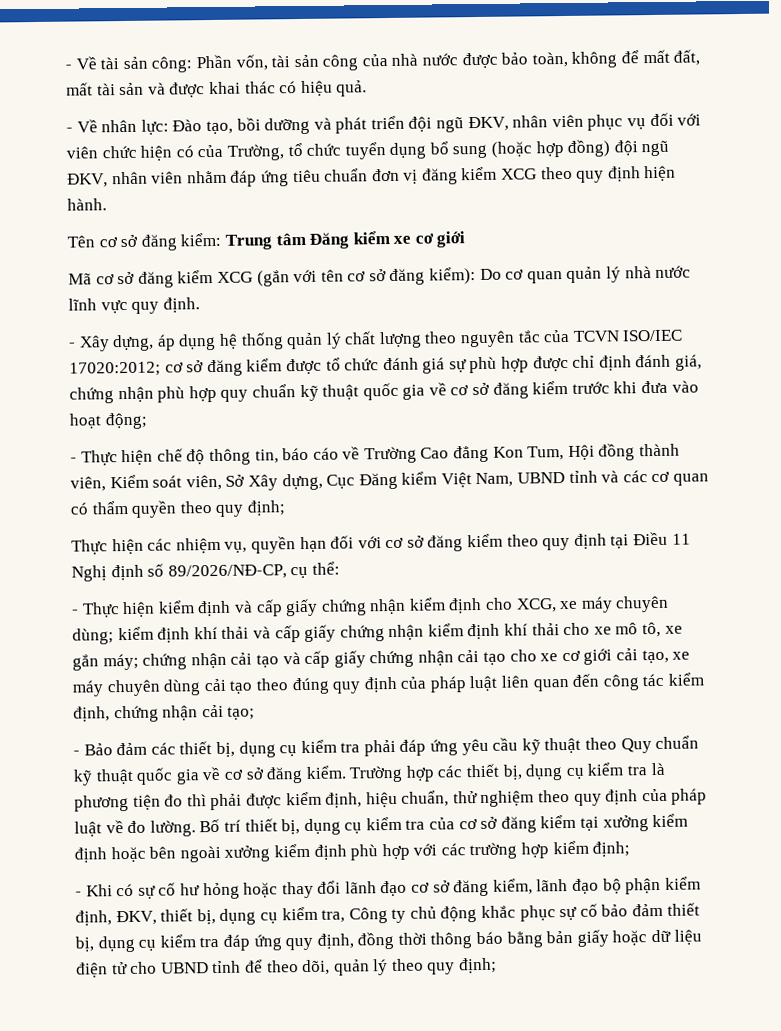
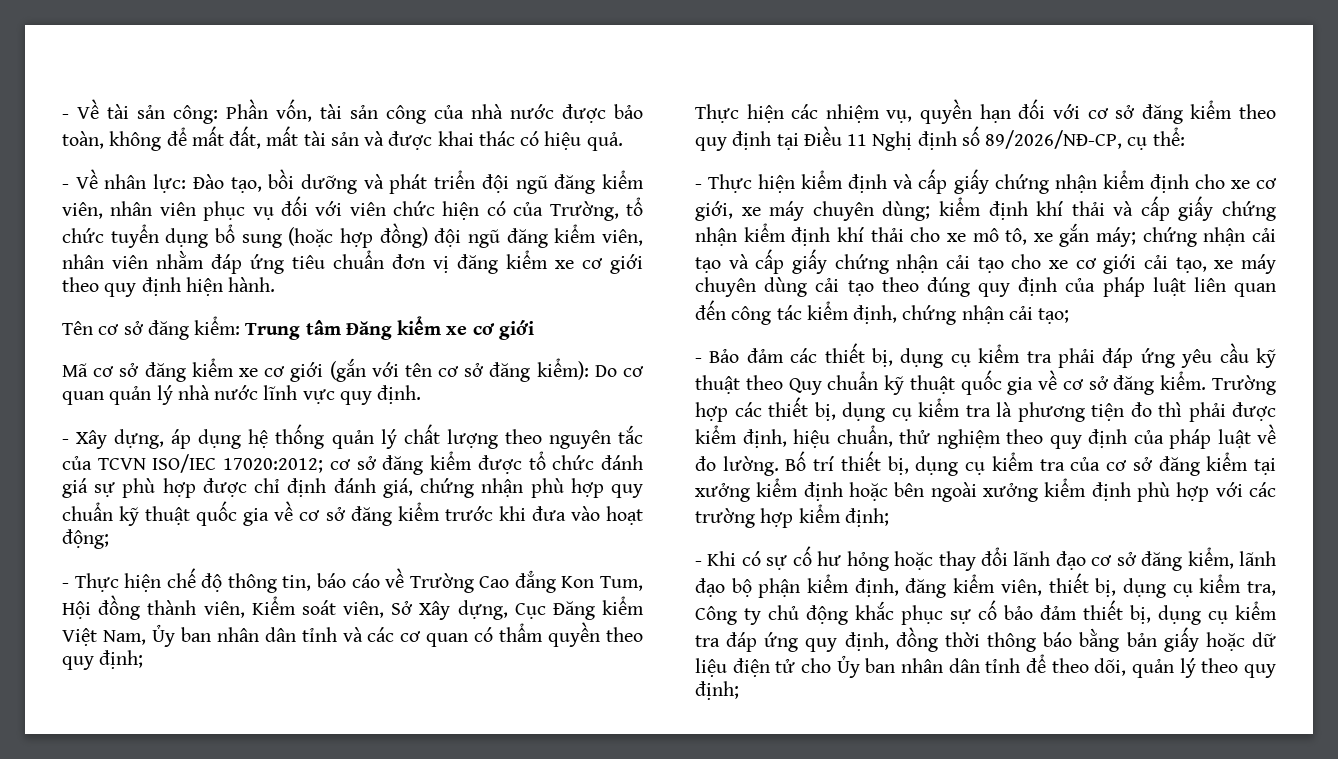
- - Về nhân lực: Đào tạo, bồi dưỡng và phát triển đội ngũ ĐKV, nhân viên phục vụ đối với viên chức hiện có của Trường, tổ chức tuyển dụng bổ sung (hoặc hợp đồng) đội ngũ ĐKV, nhân viên nhằm đáp ứng tiêu chuẩn đơn vị đăng kiểm XCG theo quy định hiện hành.
+ - Về nhân lực: Đào tạo, bồi dưỡng và phát triển đội ngũ đăng kiểm viên, nhân viên phục vụ đối với viên chức hiện có của Trường, tổ chức tuyển dụng bổ sung (hoặc hợp đồng) đội ngũ đăng kiểm viên, nhân viên nhằm đáp ứng tiêu chuẩn đơn vị đăng kiểm xe cơ giới theo quy định hiện hành.
- Mã cơ sở đăng kiểm XCG (gắn với tên cơ sở đăng kiểm): Do cơ quan quản lý nhà nước lĩnh vực quy định.
+ Mã cơ sở đăng kiểm xe cơ giới (gắn với tên cơ sở đăng kiểm): Do cơ quan quản lý nhà nước lĩnh vực quy định.
- - Thực hiện chế độ thông tin, báo cáo về Trường Cao đẳng Kon Tum, Hội đồng thành viên, Kiểm soát viên, Sở Xây dựng, Cục Đăng kiểm Việt Nam, UBND tỉnh và các cơ quan có thẩm quyền theo quy định;
+ - Thực hiện chế độ thông tin, báo cáo về Trường Cao đẳng Kon Tum, Hội đồng thành viên, Kiểm soát viên, Sở Xây dựng, Cục Đăng kiểm Việt Nam, Ủy ban nhân dân tỉnh và các cơ quan có thẩm quyền theo quy định;
- - Thực hiện kiểm định và cấp giấy chứng nhận kiểm định cho XCG, xe máy chuyên dùng;
+ - Thực hiện kiểm định và cấp giấy chứng nhận kiểm định cho xe cơ giới, xe máy chuyên dùng;
- - Khi có sự cố hư hỏng hoặc thay đổi lãnh đạo cơ sở đăng kiểm, lãnh đạo bộ phận kiểm định, ĐKV, thiết bị, dụng cụ kiểm tra, Công ty chủ động khắc phục sự cố bảo đảm thiết bị, dụng cụ kiểm tra đáp ứng quy định, đồng thời thông báo bằng bản giấy hoặc dữ liệu điện tử cho UBND tỉnh để theo dõi, quản lý theo quy định;
+ - Khi có sự cố hư hỏng hoặc thay đổi lãnh đạo cơ sở đăng kiểm, lãnh đạo bộ phận kiểm định, đăng kiểm viên, thiết bị, dụng cụ kiểm tra, Công ty chủ động khắc phục sự cố bảo đảm thiết bị, dụng cụ kiểm tra đáp ứng quy định, đồng thời thông báo bằng bản giấy hoặc dữ liệu điện tử cho Ủy ban nhân dân tỉnh để theo dõi, quản lý theo quy định;

